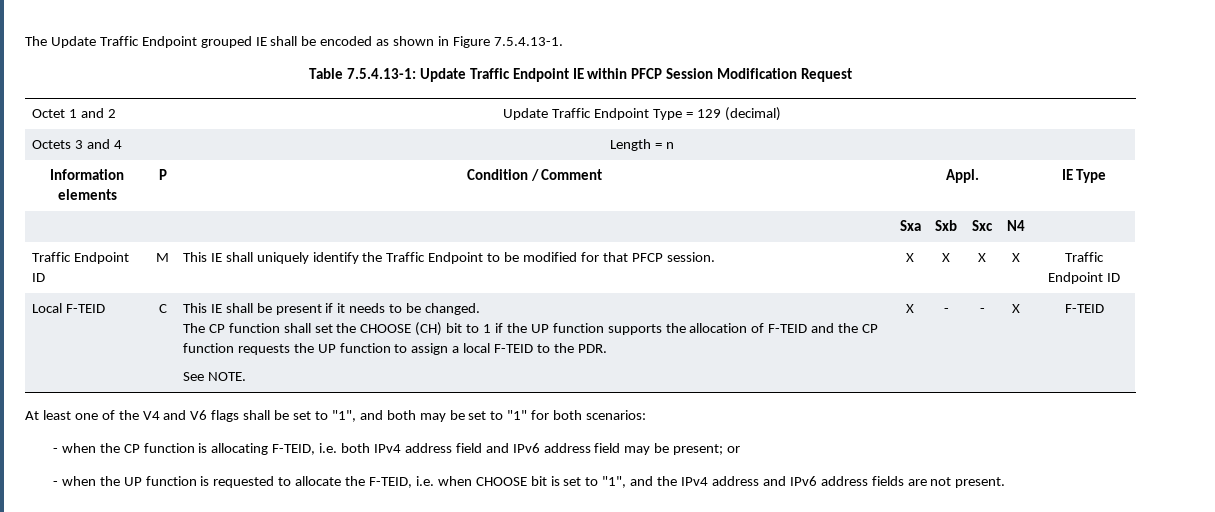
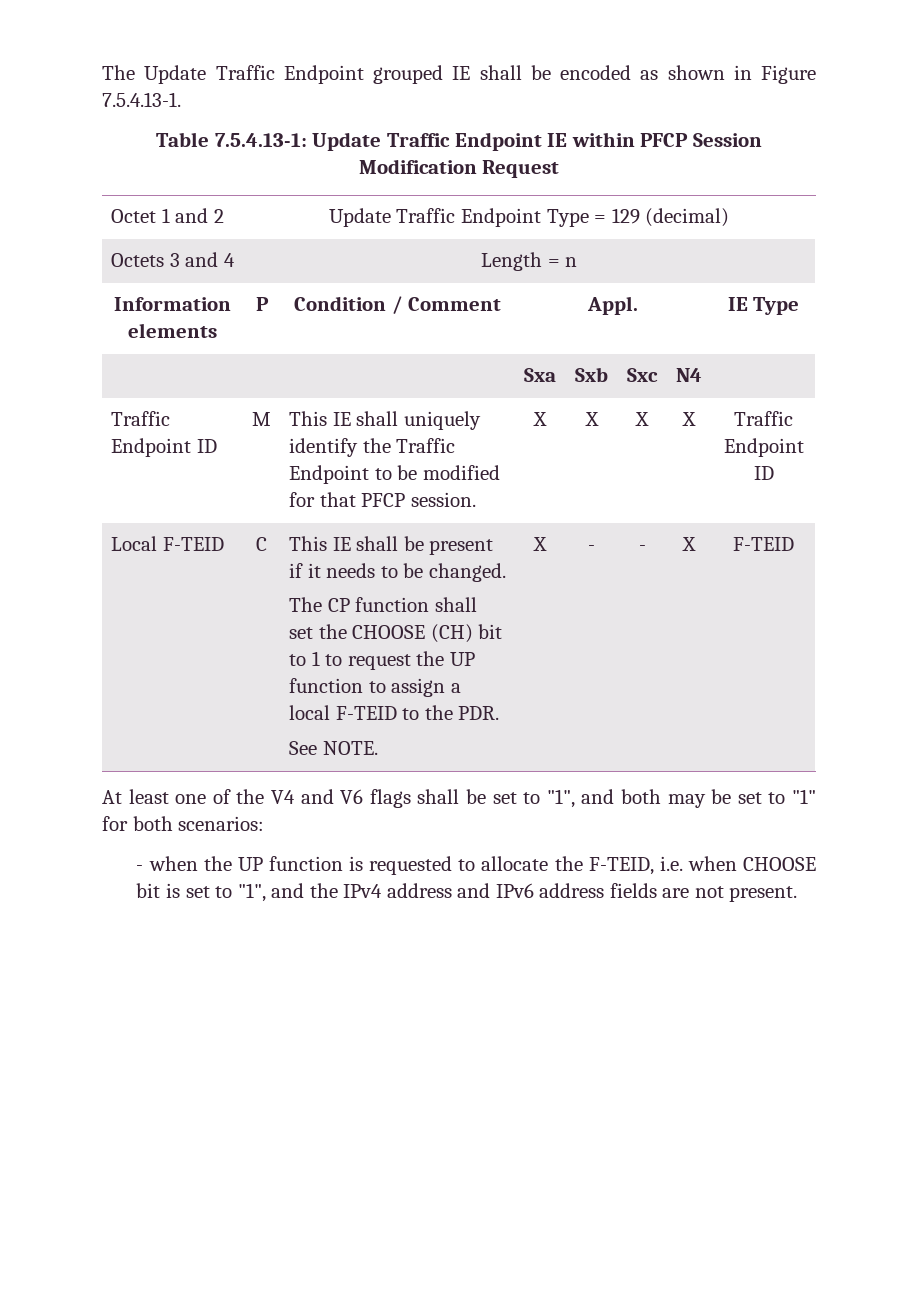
- The CP function shall set the CHOOSE (CH) bit to 1 if the UP function supports the allocation of F-TEID and the CP function requests the UP function to assign a local F-TEID to the PDR.
+ The CP function shall set the CHOOSE (CH) bit to 1 to request the UP function to assign a local F-TEID to the PDR.
- - when the CP function is allocating F-TEID, i.e. both IPv4 address field and IPv6 address field may be present; or

